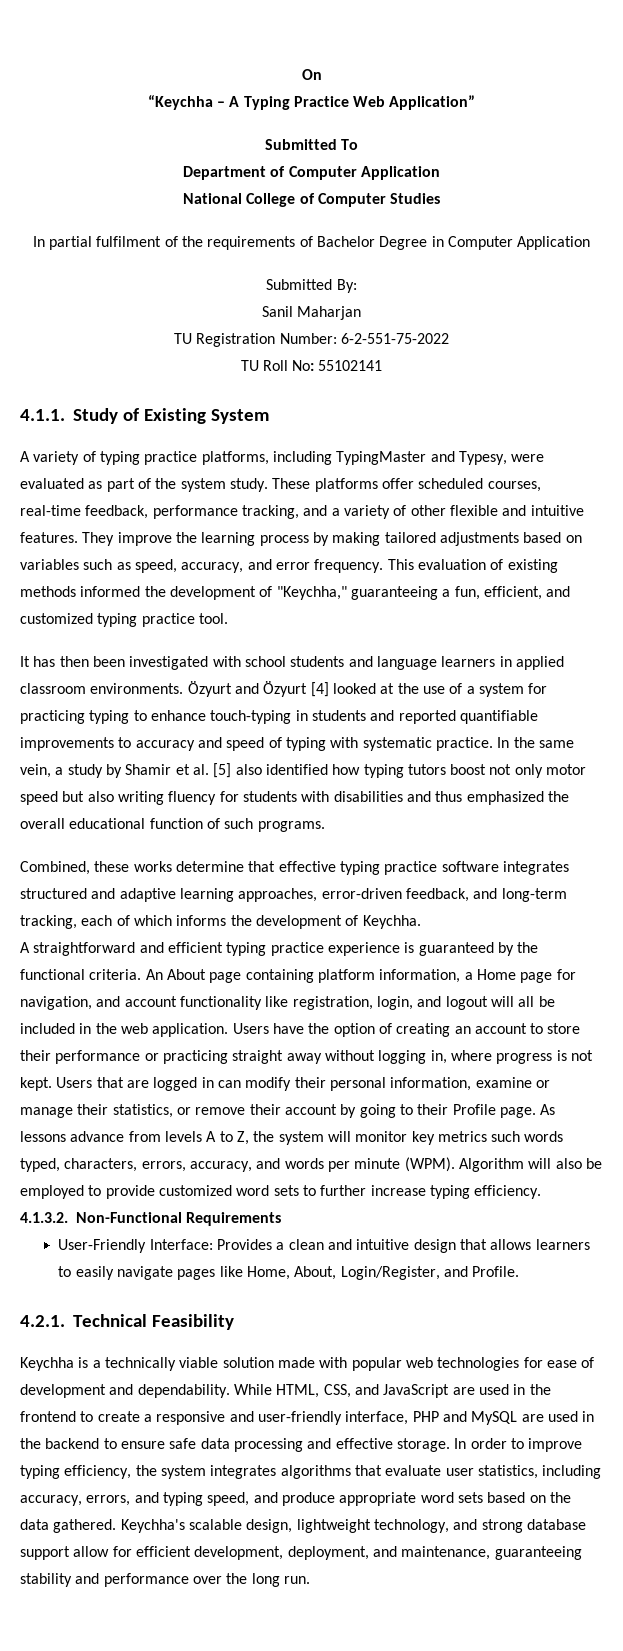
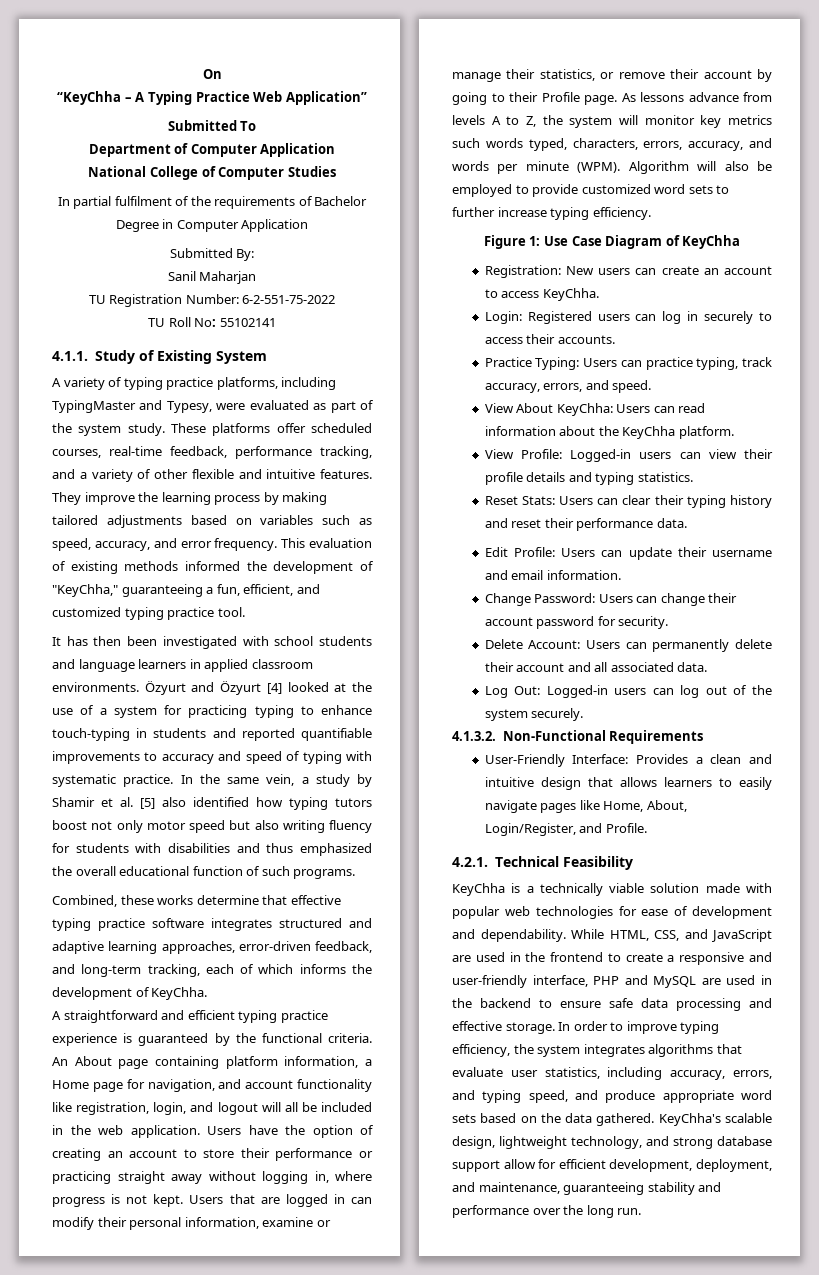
- “Keychha – A Typing Practice Web Application”
+ “KeyChha – A Typing Practice Web Application”
- This evaluation of existing methods informed the development of "Keychha," guaranteeing a fun, efficient, and customized typing practice tool.
+ This evaluation of existing methods informed the development of "KeyChha," guaranteeing a fun, efficient, and customized typing practice tool.
- Combined, these works determine that effective typing practice software integrates structured and adaptive learning approaches, error-driven feedback, and long-term tracking, each of which informs the development of Keychha.
+ Combined, these works determine that effective typing practice software integrates structured and adaptive learning approaches, error-driven feedback, and long-term tracking, each of which informs the development of KeyChha.
+ Figure 1: Use Case Diagram of KeyChha
+ Registration: New users can create an account to access KeyChha.
+ Login: Registered users can log in securely to access their accounts.
+ Practice Typing: Users can practice typing, track accuracy, errors, and speed.
+ View About KeyChha: Users can read information about the KeyChha platform.
+ View Profile: Logged-in users can view their profile details and typing statistics.
+ Reset Stats: Users can clear their typing history and reset their performance data.
+ Edit Profile: Users can update their username and email information.
+ Change Password: Users can change their account password for security.
+ Delete Account: Users can permanently delete their account and all associated data.
+ Log Out: Logged-in users can log out of the system securely.
- Keychha is a technically viable solution made with popular web technologies for ease of development and dependability.
+ KeyChha is a technically viable solution made with popular web technologies for ease of development and dependability.
- Keychha's scalable design, lightweight technology, and strong database support allow for efficient development, deployment, and maintenance, guaranteeing stability and performance over the long run.
+ KeyChha's scalable design, lightweight technology, and strong database support allow for efficient development, deployment, and maintenance, guaranteeing stability and performance over the long run.

